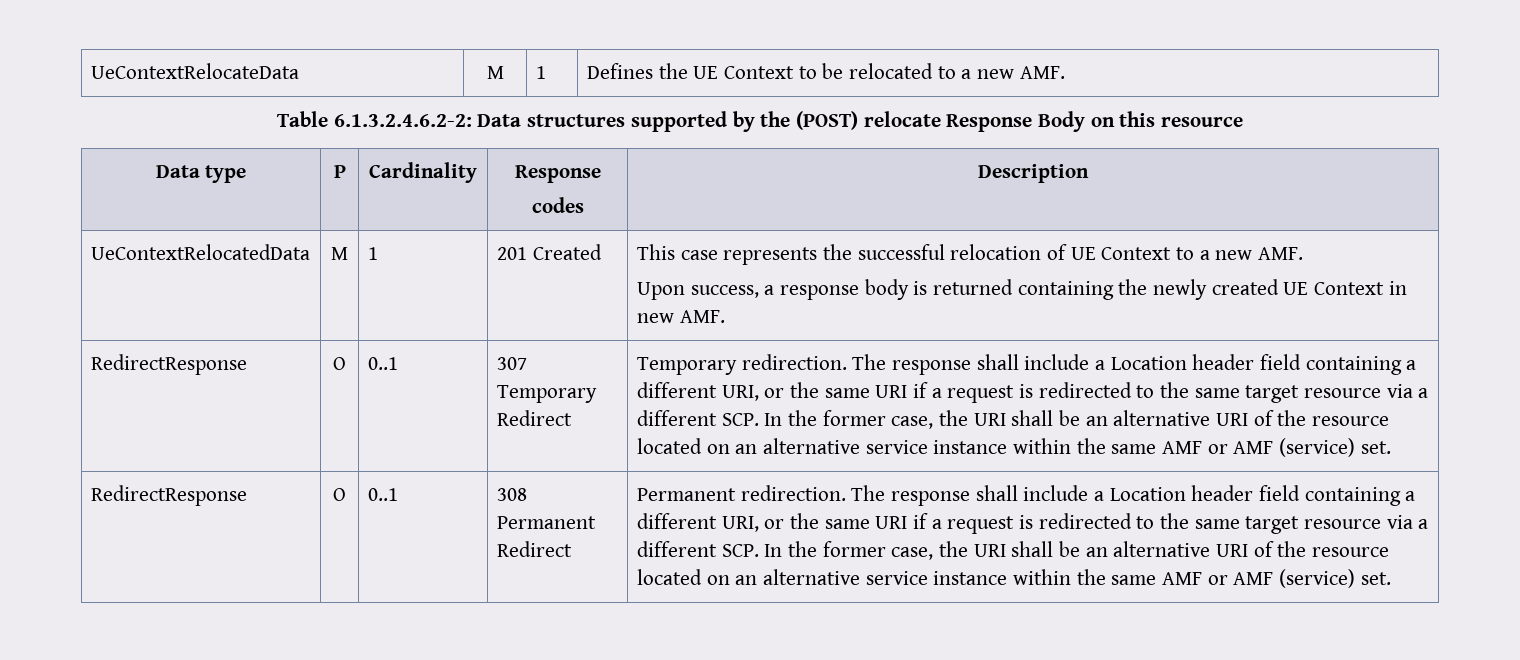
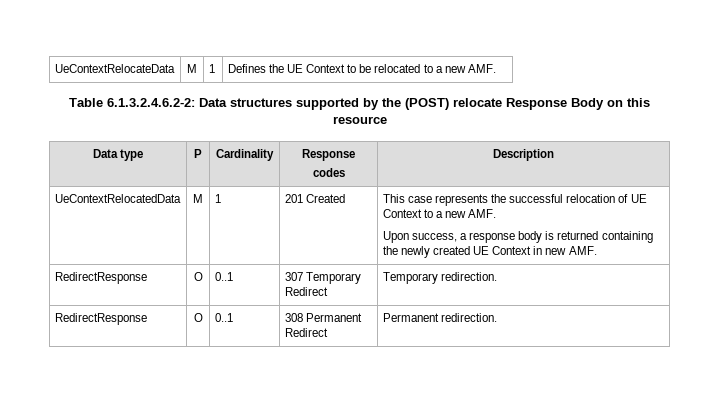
- Temporary redirection. The response shall include a Location header field containing a different URI, or the same URI if a request is redirected to the same target resource via a different SCP. In the former case, the URI shall be an alternative URI of the resource located on an alternative service instance within the same AMF or AMF (service) set.
+ Temporary redirection.
- Permanent redirection. The response shall include a Location header field containing a different URI, or the same URI if a request is redirected to the same target resource via a different SCP. In the former case, the URI shall be an alternative URI of the resource located on an alternative service instance within the same AMF or AMF (service) set.
+ Permanent redirection.

